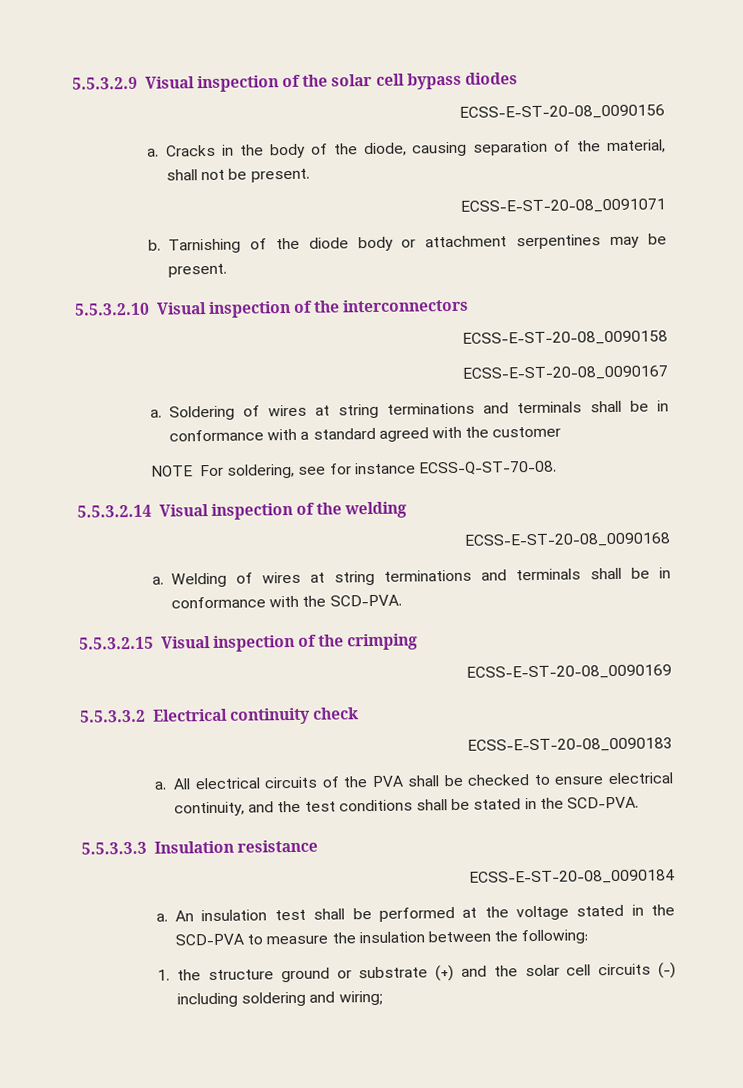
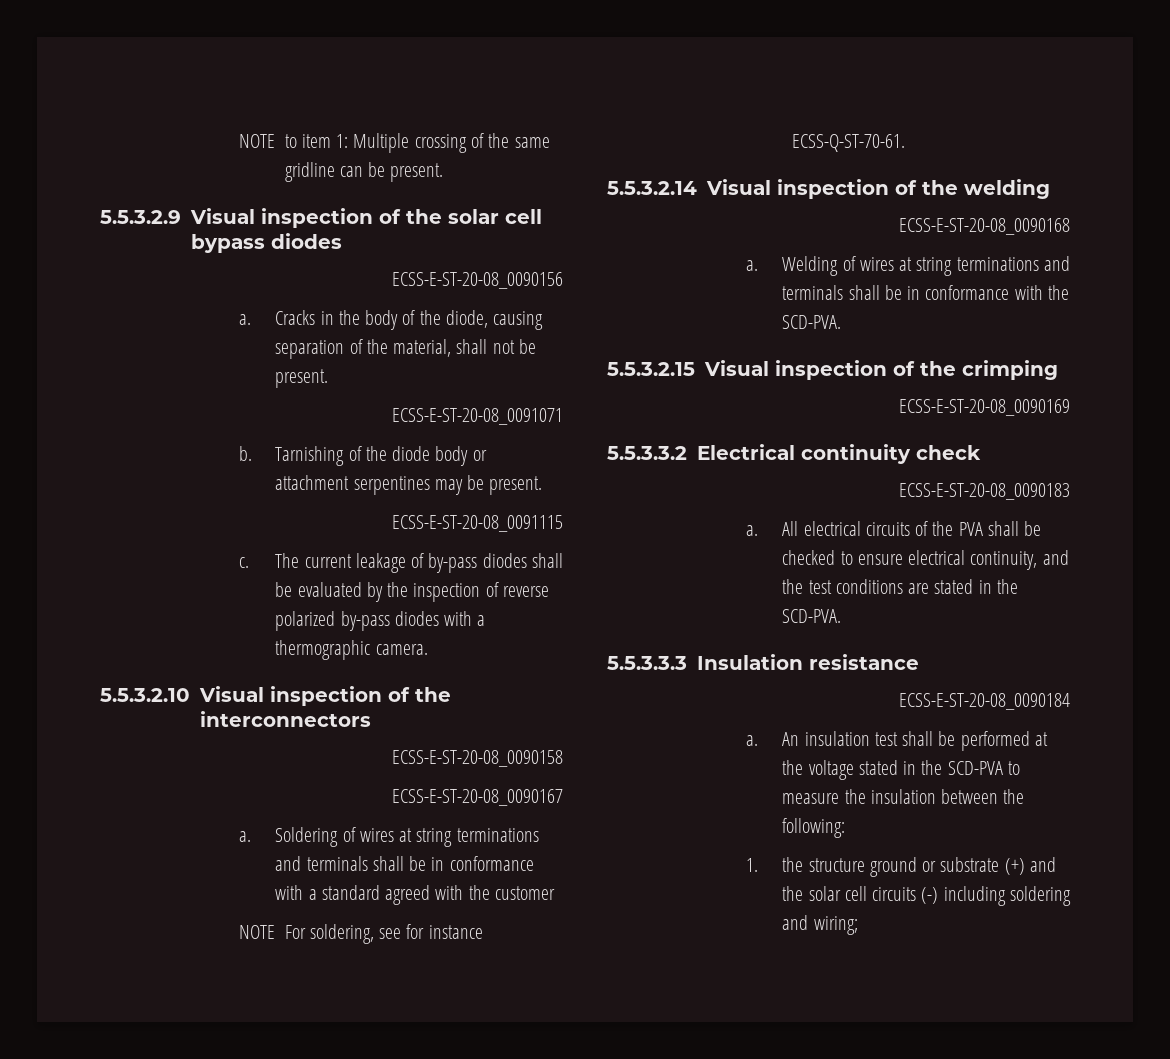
+ NOTE to item 1: Multiple crossing of the same gridline can be present.
+ ECSS-E-ST-20-08_0091115
+ c. The current leakage of by-pass diodes shall be evaluated by the inspection of reverse polarized by-pass diodes with a thermographic camera.
- NOTE For soldering, see for instance ECSS-Q-ST-70-08.
+ NOTE For soldering, see for instance ECSS-Q-ST-70-61.
- All electrical circuits of the PVA shall be checked to ensure electrical continuity, and the test conditions shall be stated in the SCD-PVA.
+ All electrical circuits of the PVA shall be checked to ensure electrical continuity, and the test conditions are stated in the SCD-PVA.

